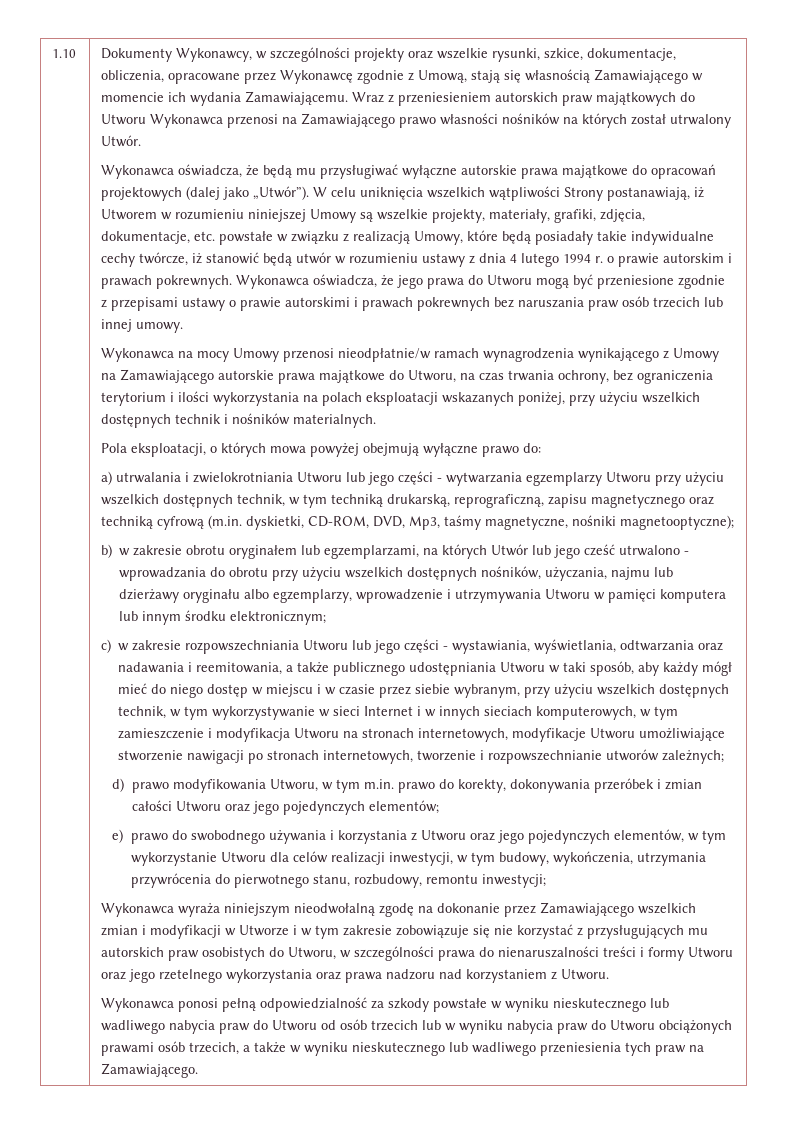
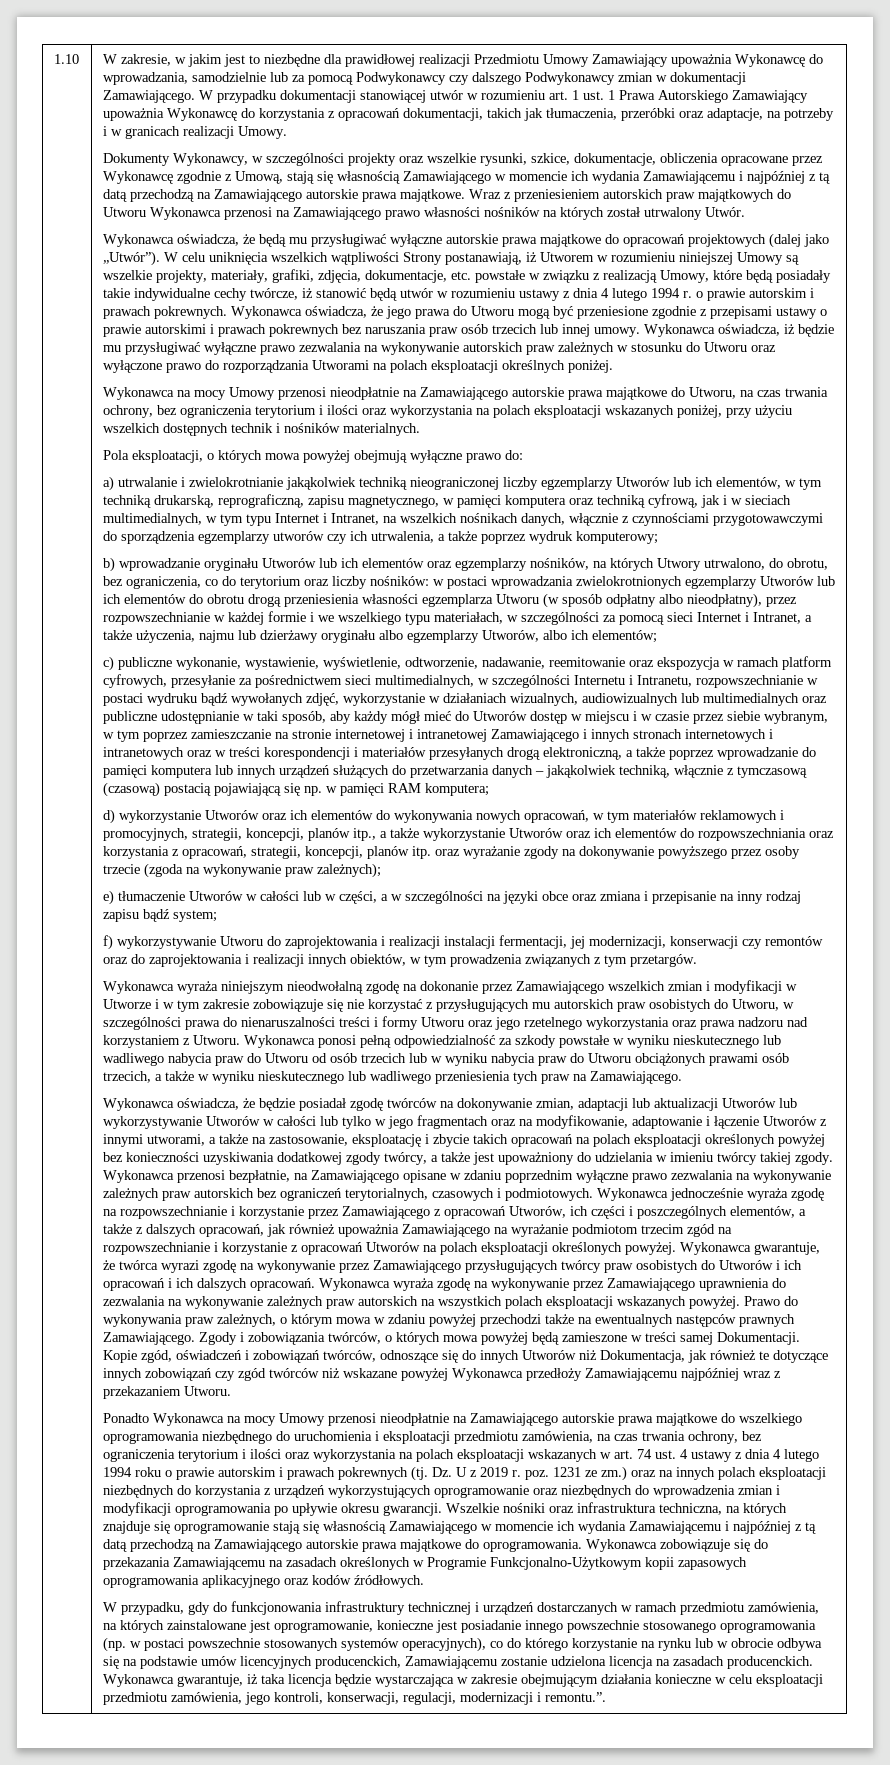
+ W zakresie, w jakim jest to niezbędne dla prawidłowej realizacji Przedmiotu Umowy Zamawiający upoważnia Wykonawcę do wprowadzania, samodzielnie lub za pomocą Podwykonawcy czy dalszego Podwykonawcy zmian w dokumentacji Zamawiającego. W przypadku dokumentacji stanowiącej utwór w rozumieniu art. 1 ust. 1 Prawa Autorskiego Zamawiający upoważnia Wykonawcę do korzystania z opracowań dokumentacji, takich jak tłumaczenia, przeróbki oraz adaptacje, na potrzeby i w granicach realizacji Umowy.
- Dokumenty Wykonawcy, w szczególności projekty oraz wszelkie rysunki, szkice, dokumentacje, obliczenia, opracowane przez Wykonawcę zgodnie z Umową, stają się własnością Zamawiającego w momencie ich wydania Zamawiającemu.
+ Dokumenty Wykonawcy, w szczególności projekty oraz wszelkie rysunki, szkice, dokumentacje, obliczenia opracowane przez Wykonawcę zgodnie z Umową, stają się własnością Zamawiającego w momencie ich wydania Zamawiającemu i najpóźniej z tą datą przechodzą na Zamawiającego autorskie prawa majątkowe.
- Wykonawca oświadcza, że jego prawa do Utworu mogą być przeniesione zgodnie z przepisami ustawy o prawie autorskimi i prawach pokrewnych bez naruszania praw osób trzecich lub innej umowy.
- Wykonawca na mocy Umowy przenosi nieodpłatnie/w ramach wynagrodzenia wynikającego z Umowy na Zamawiającego autorskie prawa majątkowe do Utworu, na czas trwania ochrony, bez ograniczenia terytorium i ilości wykorzystania na polach eksploatacji wskazanych poniżej, przy użyciu wszelkich dostępnych technik i nośników materialnych.
+ Wykonawca oświadcza, że jego prawa do Utworu mogą być przeniesione zgodnie z przepisami ustawy o prawie autorskimi i prawach pokrewnych bez naruszania praw osób trzecich lub innej umowy. Wykonawca oświadcza, iż będzie mu przysługiwać wyłączne prawo zezwalania na wykonywanie autorskich praw zależnych w stosunku do Utworu oraz wyłączone prawo do rozporządzania Utworami na polach eksploatacji określnych poniżej.
+ Wykonawca na mocy Umowy przenosi nieodpłatnie na Zamawiającego autorskie prawa majątkowe do Utworu, na czas trwania ochrony, bez ograniczenia terytorium i ilości oraz wykorzystania na polach eksploatacji wskazanych poniżej, przy użyciu wszelkich dostępnych technik i nośników materialnych.
- a) utrwalania i zwielokrotniania Utworu lub jego części - wytwarzania egzemplarzy Utworu przy użyciu wszelkich dostępnych technik, w tym techniką drukarską, reprograficzną, zapisu magnetycznego oraz techniką cyfrową (m.in. dyskietki, CD-ROM, DVD, Mp3, taśmy magnetyczne, nośniki magnetooptyczne);
- b) w zakresie obrotu oryginałem lub egzemplarzami, na których Utwór lub jego cześć utrwalono - wprowadzania do obrotu przy użyciu wszelkich dostępnych nośników, użyczania, najmu lub dzierżawy oryginału albo egzemplarzy, wprowadzenie i utrzymywania Utworu w pamięci komputera lub innym środku elektronicznym;
- c) w zakresie rozpowszechniania Utworu lub jego części - wystawiania, wyświetlania, odtwarzania oraz nadawania i reemitowania, a także publicznego udostępniania Utworu w taki sposób, aby każdy mógł mieć do niego dostęp w miejscu i w czasie przez siebie wybranym, przy użyciu wszelkich dostępnych technik, w tym wykorzystywanie w sieci Internet i w innych sieciach komputerowych, w tym zamieszczenie i modyfikacja Utworu na stronach internetowych, modyfikacje Utworu umożliwiające stworzenie nawigacji po stronach internetowych, tworzenie i rozpowszechnianie utworów zależnych;
- d) prawo modyfikowania Utworu, w tym m.in. prawo do korekty, dokonywania przeróbek i zmian całości Utworu oraz jego pojedynczych elementów;
- e) prawo do swobodnego używania i korzystania z Utworu oraz jego pojedynczych elementów, w tym wykorzystanie Utworu dla celów realizacji inwestycji, w tym budowy, wykończenia, utrzymania przywrócenia do pierwotnego stanu, rozbudowy, remontu inwestycji;
+ a) utrwalanie i zwielokrotnianie jakąkolwiek techniką nieograniczonej liczby egzemplarzy Utworów lub ich elementów, w tym techniką drukarską, reprograficzną, zapisu magnetycznego, w pamięci komputera oraz techniką cyfrową, jak i w sieciach multimedialnych, w tym typu Internet i Intranet, na wszelkich nośnikach danych, włącznie z czynnościami przygotowawczymi do sporządzenia egzemplarzy utworów czy ich utrwalenia, a także poprzez wydruk komputerowy;
+ b) wprowadzanie oryginału Utworów lub ich elementów oraz egzemplarzy nośników, na których Utwory utrwalono, do obrotu, bez ograniczenia, co do terytorium oraz liczby nośników: w postaci wprowadzania zwielokrotnionych egzemplarzy Utworów lub ich elementów do obrotu drogą przeniesienia własności egzemplarza Utworu (w sposób odpłatny albo nieodpłatny), przez rozpowszechnianie w każdej formie i we wszelkiego typu materiałach, w szczególności za pomocą sieci Internet i Intranet, a także użyczenia, najmu lub dzierżawy oryginału albo egzemplarzy Utworów, albo ich elementów;
+ c) publiczne wykonanie, wystawienie, wyświetlenie, odtworzenie, nadawanie, reemitowanie oraz ekspozycja w ramach platform cyfrowych, przesyłanie za pośrednictwem sieci multimedialnych, w szczególności Internetu i Intranetu, rozpowszechnianie w postaci wydruku bądź wywołanych zdjęć, wykorzystanie w działaniach wizualnych, audiowizualnych lub multimedialnych oraz publiczne udostępnianie w taki sposób, aby każdy mógł mieć do Utworów dostęp w miejscu i w czasie przez siebie wybranym, w tym poprzez zamieszczanie na stronie internetowej i intranetowej Zamawiającego i innych stronach internetowych i intranetowych oraz w treści korespondencji i materiałów przesyłanych drogą elektroniczną, a także poprzez wprowadzanie do pamięci komputera lub innych urządzeń służących do przetwarzania danych – jakąkolwiek techniką, włącznie z tymczasową (czasową) postacią pojawiającą się np. w pamięci RAM komputera;
+ d) wykorzystanie Utworów oraz ich elementów do wykonywania nowych opracowań, w tym materiałów reklamowych i promocyjnych, strategii, koncepcji, planów itp., a także wykorzystanie Utworów oraz ich elementów do rozpowszechniania oraz korzystania z opracowań, strategii, koncepcji, planów itp. oraz wyrażanie zgody na dokonywanie powyższego przez osoby trzecie (zgoda na wykonywanie praw zależnych);
+ e) tłumaczenie Utworów w całości lub w części, a w szczególności na języki obce oraz zmiana i przepisanie na inny rodzaj zapisu bądź system;
+ f) wykorzystywanie Utworu do zaprojektowania i realizacji instalacji fermentacji, jej modernizacji, konserwacji czy remontów oraz do zaprojektowania i realizacji innych obiektów, w tym prowadzenia związanych z tym przetargów.
- Wykonawca wyraża niniejszym nieodwołalną zgodę na dokonanie przez Zamawiającego wszelkich zmian i modyfikacji w Utworze i w tym zakresie zobowiązuje się nie korzystać z przysługujących mu autorskich praw osobistych do Utworu, w szczególności prawa do nienaruszalności treści i formy Utworu oraz jego rzetelnego wykorzystania oraz prawa nadzoru nad korzystaniem z Utworu.
- Wykonawca ponosi pełną odpowiedzialność za szkody powstałe w wyniku nieskutecznego lub wadliwego nabycia praw do Utworu od osób trzecich lub w wyniku nabycia praw do Utworu obciążonych prawami osób trzecich, a także w wyniku nieskutecznego lub wadliwego przeniesienia tych praw na Zamawiającego.
+ Wykonawca wyraża niniejszym nieodwołalną zgodę na dokonanie przez Zamawiającego wszelkich zmian i modyfikacji w Utworze i w tym zakresie zobowiązuje się nie korzystać z przysługujących mu autorskich praw osobistych do Utworu, w szczególności prawa do nienaruszalności treści i formy Utworu oraz jego rzetelnego wykorzystania oraz prawa nadzoru nad korzystaniem z Utworu. Wykonawca ponosi pełną odpowiedzialność za szkody powstałe w wyniku nieskutecznego lub wadliwego nabycia praw do Utworu od osób trzecich lub w wyniku nabycia praw do Utworu obciążonych prawami osób trzecich, a także w wyniku nieskutecznego lub wadliwego przeniesienia tych praw na Zamawiającego.
+ Wykonawca oświadcza, że będzie posiadał zgodę twórców na dokonywanie zmian, adaptacji lub aktualizacji Utworów lub wykorzystywanie Utworów w całości lub tylko w jego fragmentach oraz na modyfikowanie, adaptowanie i łączenie Utworów z innymi utworami, a także na zastosowanie, eksploatację i zbycie takich opracowań na polach eksploatacji określonych powyżej bez konieczności uzyskiwania dodatkowej zgody twórcy, a także jest upoważniony do udzielania w imieniu twórcy takiej zgody. Wykonawca przenosi bezpłatnie, na Zamawiającego opisane w zdaniu poprzednim wyłączne prawo zezwalania na wykonywanie zależnych praw autorskich bez ograniczeń terytorialnych, czasowych i podmiotowych. Wykonawca jednocześnie wyraża zgodę na rozpowszechnianie i korzystanie przez Zamawiającego z opracowań Utworów, ich części i poszczególnych elementów, a także z dalszych opracowań, jak również upoważnia Zamawiającego na wyrażanie podmiotom trzecim zgód na rozpowszechnianie i korzystanie z opracowań Utworów na polach eksploatacji określonych powyżej. Wykonawca gwarantuje, że twórca wyrazi zgodę na wykonywanie przez Zamawiającego przysługujących twórcy praw osobistych do Utworów i ich opracowań i ich dalszych opracowań. Wykonawca wyraża zgodę na wykonywanie przez Zamawiającego uprawnienia do zezwalania na wykonywanie zależnych praw autorskich na wszystkich polach eksploatacji wskazanych powyżej. Prawo do wykonywania praw zależnych, o którym mowa w zdaniu powyżej przechodzi także na ewentualnych następców prawnych Zamawiającego. Zgody i zobowiązania twórców, o których mowa powyżej będą zamieszone w treści samej Dokumentacji. Kopie zgód, oświadczeń i zobowiązań twórców, odnoszące się do innych Utworów niż Dokumentacja, jak również te dotyczące innych zobowiązań czy zgód twórców niż wskazane powyżej Wykonawca przedłoży Zamawiającemu najpóźniej wraz z przekazaniem Utworu.
+ Ponadto Wykonawca na mocy Umowy przenosi nieodpłatnie na Zamawiającego autorskie prawa majątkowe do wszelkiego oprogramowania niezbędnego do uruchomienia i eksploatacji przedmiotu zamówienia, na czas trwania ochrony, bez ograniczenia terytorium i ilości oraz wykorzystania na polach eksploatacji wskazanych w art. 74 ust. 4 ustawy z dnia 4 lutego 1994 roku o prawie autorskim i prawach pokrewnych (tj. Dz. U z 2019 r. poz. 1231 ze zm.) oraz na innych polach eksploatacji niezbędnych do korzystania z urządzeń wykorzystujących oprogramowanie oraz niezbędnych do wprowadzenia zmian i modyfikacji oprogramowania po upływie okresu gwarancji. Wszelkie nośniki oraz infrastruktura techniczna, na których znajduje się oprogramowanie stają się własnością Zamawiającego w momencie ich wydania Zamawiającemu i najpóźniej z tą datą przechodzą na Zamawiającego autorskie prawa majątkowe do oprogramowania. Wykonawca zobowiązuje się do przekazania Zamawiającemu na zasadach określonych w Programie Funkcjonalno-Użytkowym kopii zapasowych oprogramowania aplikacyjnego oraz kodów źródłowych.
+ W przypadku, gdy do funkcjonowania infrastruktury technicznej i urządzeń dostarczanych w ramach przedmiotu zamówienia, na których zainstalowane jest oprogramowanie, konieczne jest posiadanie innego powszechnie stosowanego oprogramowania (np. w postaci powszechnie stosowanych systemów operacyjnych), co do którego korzystanie na rynku lub w obrocie odbywa się na podstawie umów licencyjnych producenckich, Zamawiającemu zostanie udzielona licencja na zasadach producenckich. Wykonawca gwarantuje, iż taka licencja będzie wystarczająca w zakresie obejmującym działania konieczne w celu eksploatacji przedmiotu zamówienia, jego kontroli, konserwacji, regulacji, modernizacji i remontu.”.

